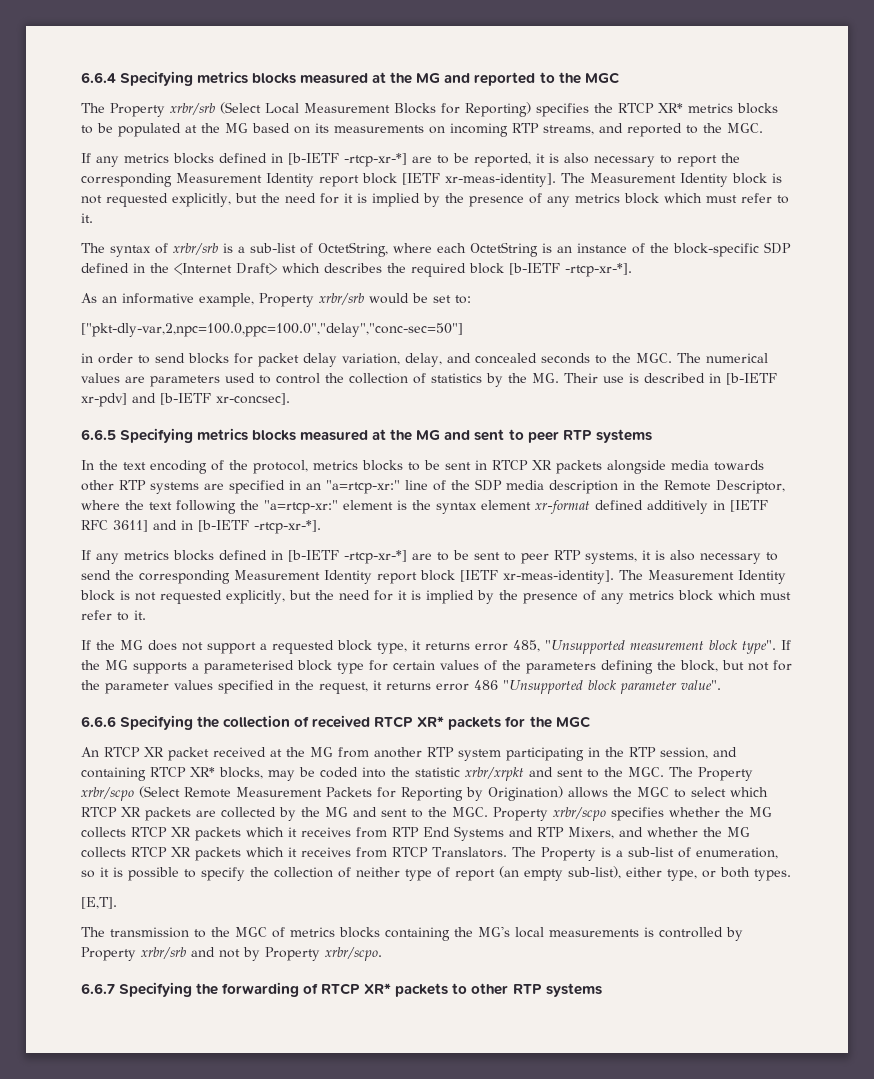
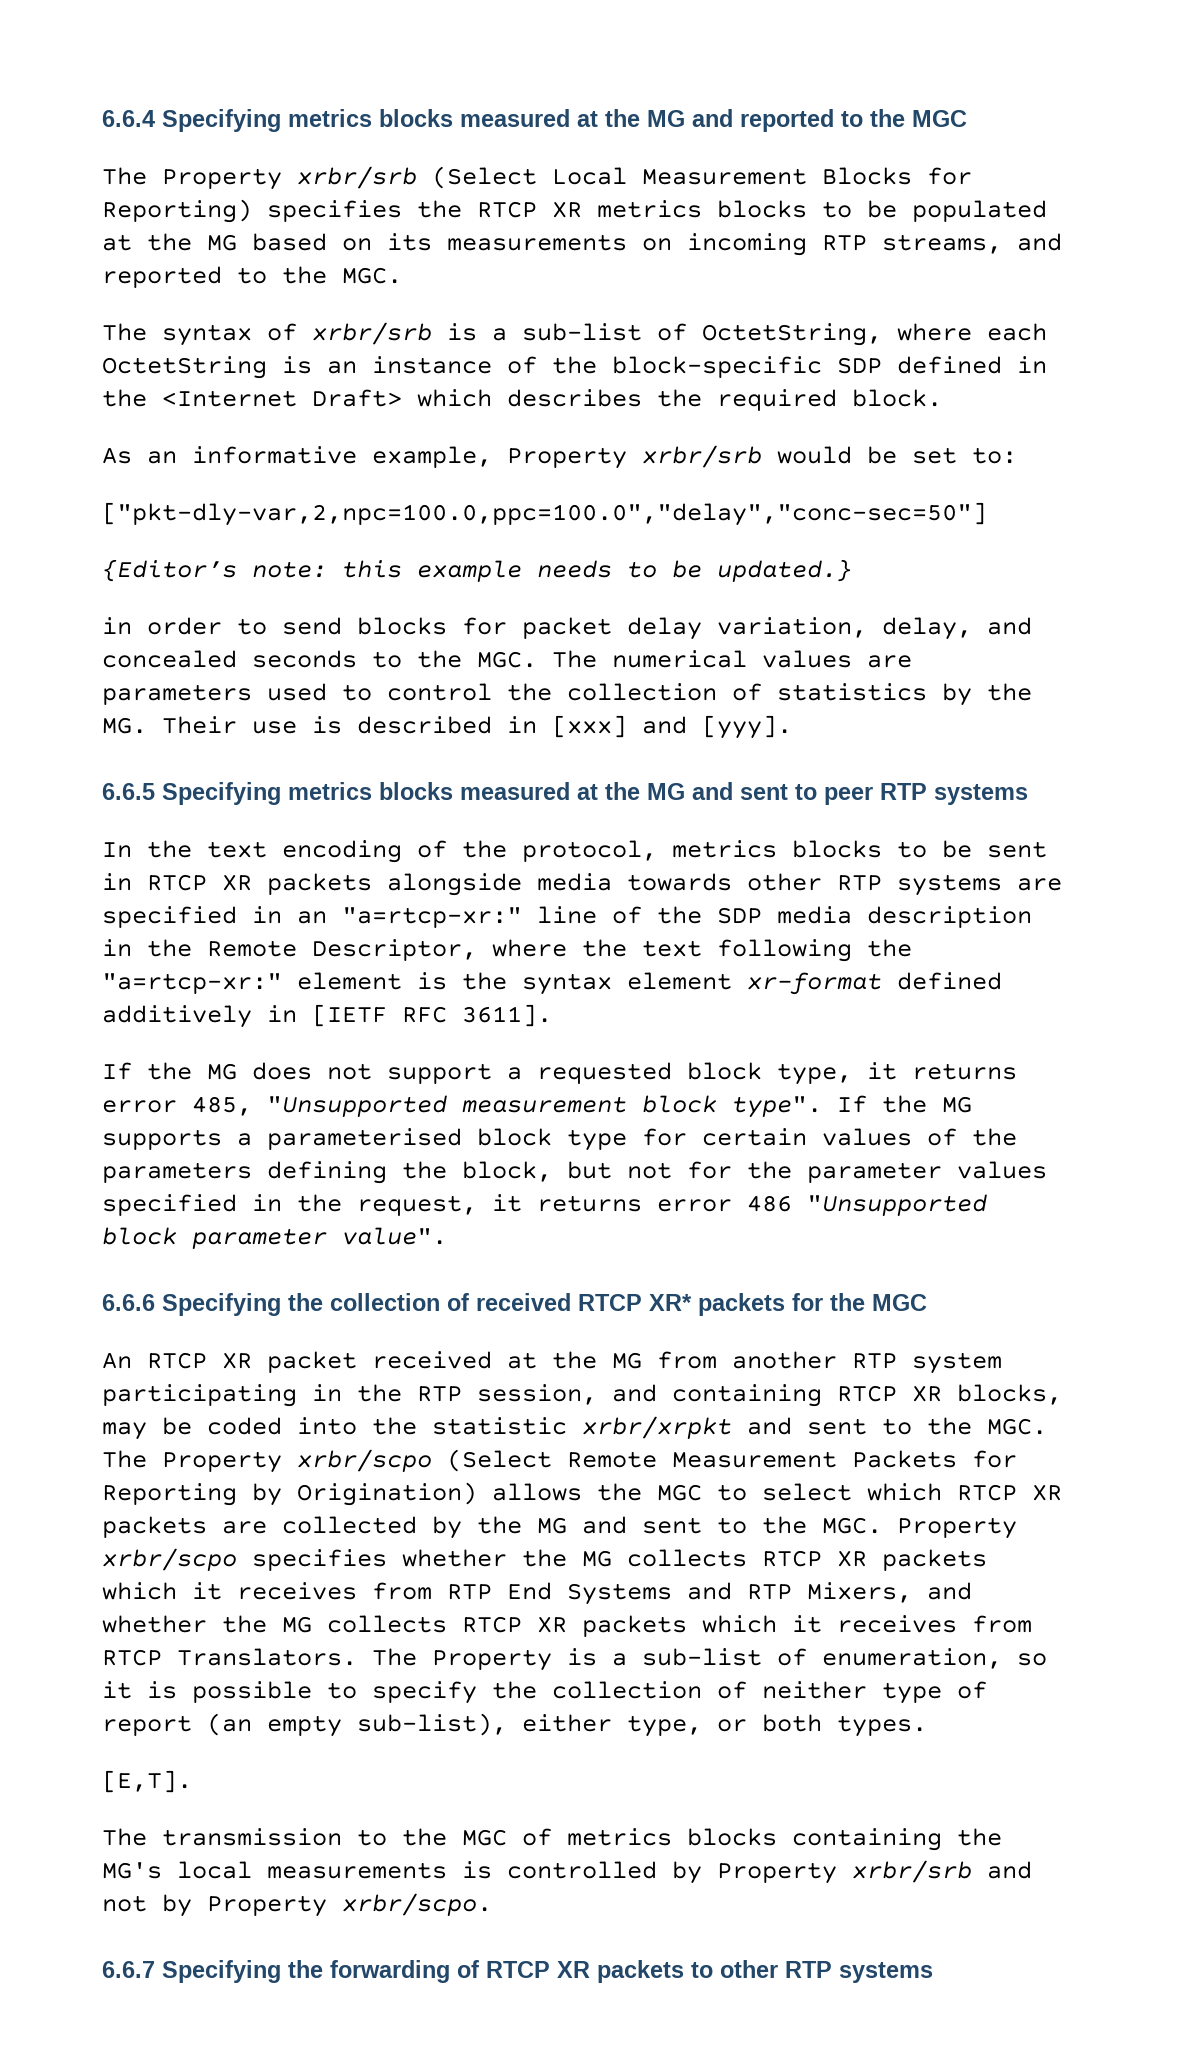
- The Property xrbr/srb (Select Local Measurement Blocks for Reporting) specifies the RTCP XR* metrics blocks to be populated at the MG based on its measurements on incoming RTP streams, and reported to the MGC.
+ The Property xrbr/srb (Select Local Measurement Blocks for Reporting) specifies the RTCP XR metrics blocks to be populated at the MG based on its measurements on incoming RTP streams, and reported to the MGC.
- If any metrics blocks defined in [b-IETF -rtcp-xr-*] are to be reported, it is also necessary to report the corresponding Measurement Identity report block [IETF xr-meas-identity]. The Measurement Identity block is not requested explicitly, but the need for it is implied by the presence of any metrics block which must refer to it.
- The syntax of xrbr/srb is a sub-list of OctetString, where each OctetString is an instance of the block-specific SDP defined in the <Internet Draft> which describes the required block [b-IETF -rtcp-xr-*].
+ The syntax of xrbr/srb is a sub-list of OctetString, where each OctetString is an instance of the block-specific SDP defined in the <Internet Draft> which describes the required block.
+ {Editor’s note: this example needs to be updated.}
- in order to send blocks for packet delay variation, delay, and concealed seconds to the MGC. The numerical values are parameters used to control the collection of statistics by the MG. Their use is described in [b-IETF xr-pdv] and [b-IETF xr-concsec].
+ in order to send blocks for packet delay variation, delay, and concealed seconds to the MGC. The numerical values are parameters used to control the collection of statistics by the MG. Their use is described in [xxx] and [yyy].
- In the text encoding of the protocol, metrics blocks to be sent in RTCP XR packets alongside media towards other RTP systems are specified in an "a=rtcp-xr:" line of the SDP media description in the Remote Descriptor, where the text following the "a=rtcp-xr:" element is the syntax element xr-format defined additively in [IETF RFC 3611] and in [b-IETF -rtcp-xr-*].
- If any metrics blocks defined in [b-IETF -rtcp-xr-*] are to be sent to peer RTP systems, it is also necessary to send the corresponding Measurement Identity report block [IETF xr-meas-identity]. The Measurement Identity block is not requested explicitly, but the need for it is implied by the presence of any metrics block which must refer to it.
+ In the text encoding of the protocol, metrics blocks to be sent in RTCP XR packets alongside media towards other RTP systems are specified in an "a=rtcp-xr:" line of the SDP media description in the Remote Descriptor, where the text following the "a=rtcp-xr:" element is the syntax element xr-format defined additively in [IETF RFC 3611].
- An RTCP XR packet received at the MG from another RTP system participating in the RTP session, and containing RTCP XR* blocks, may be coded into the statistic xrbr/xrpkt and sent to the MGC. The Property xrbr/scpo (Select Remote Measurement Packets for Reporting by Origination) allows the MGC to select which RTCP XR packets are collected by the MG and sent to the MGC. Property xrbr/scpo specifies whether the MG collects RTCP XR packets which it receives from RTP End Systems and RTP Mixers, and whether the MG collects RTCP XR packets which it receives from RTCP Translators.
+ An RTCP XR packet received at the MG from another RTP system participating in the RTP session, and containing RTCP XR blocks, may be coded into the statistic xrbr/xrpkt and sent to the MGC. The Property xrbr/scpo (Select Remote Measurement Packets for Reporting by Origination) allows the MGC to select which RTCP XR packets are collected by the MG and sent to the MGC. Property xrbr/scpo specifies whether the MG collects RTCP XR packets which it receives from RTP End Systems and RTP Mixers, and whether the MG collects RTCP XR packets which it receives from RTCP Translators.
- 6.6.7 Specifying the forwarding of RTCP XR* packets to other RTP systems
+ 6.6.7 Specifying the forwarding of RTCP XR packets to other RTP systems

